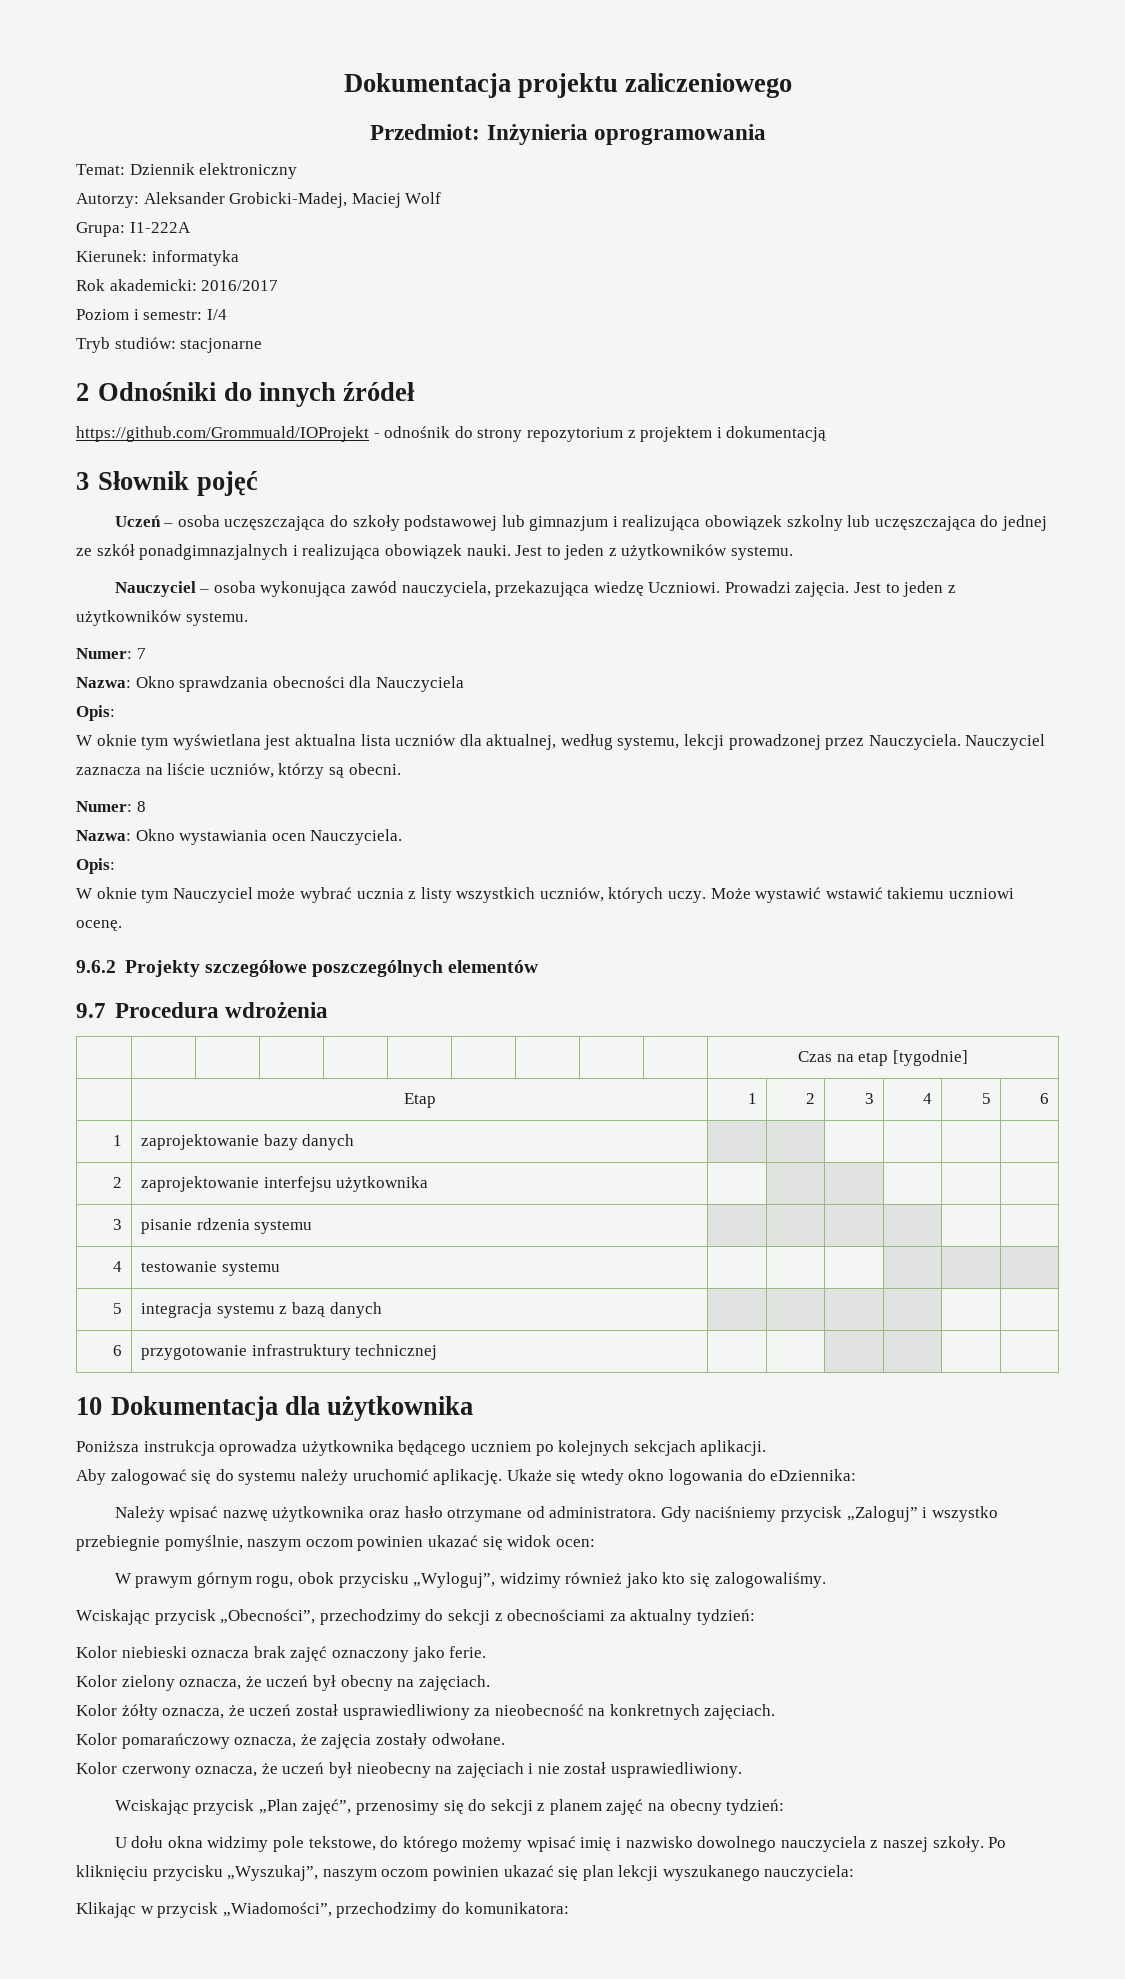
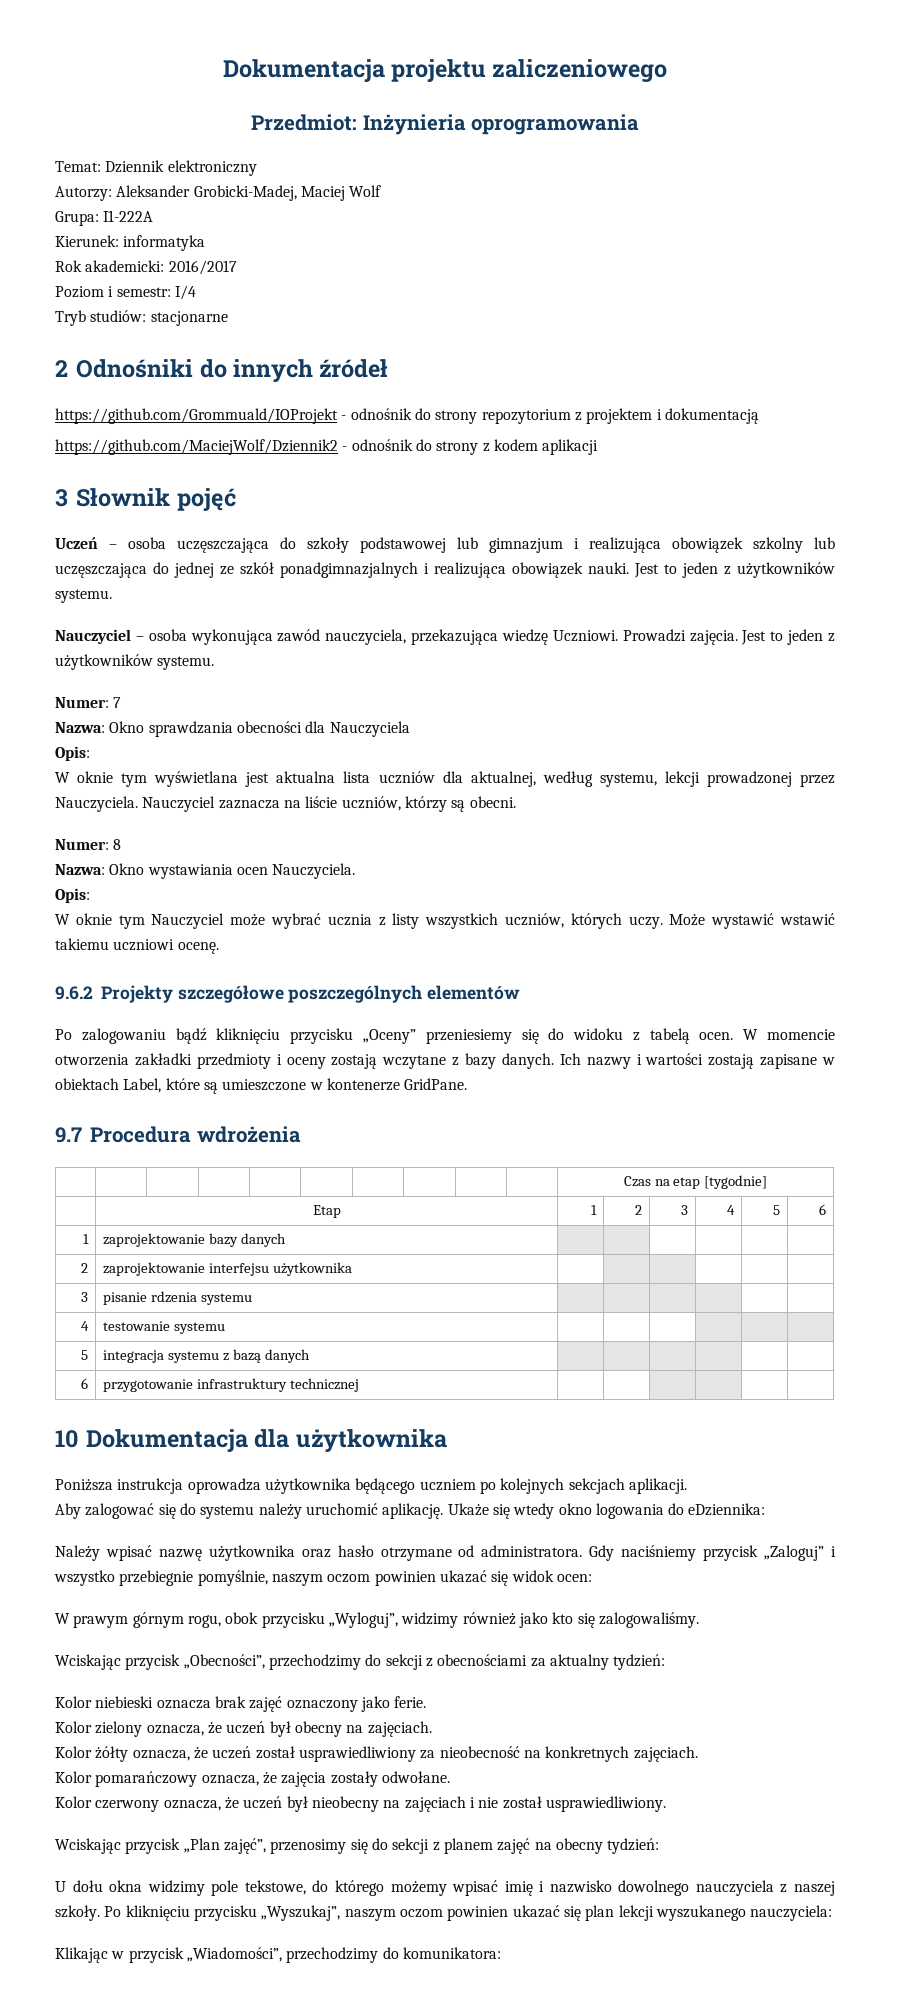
+ https://github.com/MaciejWolf/Dziennik2 - odnośnik do strony z kodem aplikacji
+ Po zalogowaniu bądź kliknięciu przycisku „Oceny” przeniesiemy się do widoku z tabelą ocen. W momencie otworzenia zakładki przedmioty i oceny zostają wczytane z bazy danych. Ich nazwy i wartości zostają zapisane w obiektach Label, które są umieszczone w kontenerze GridPane.

